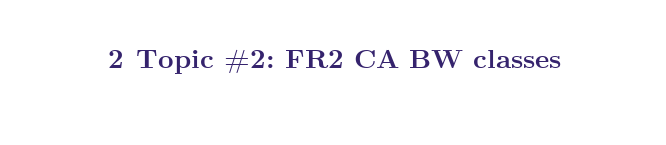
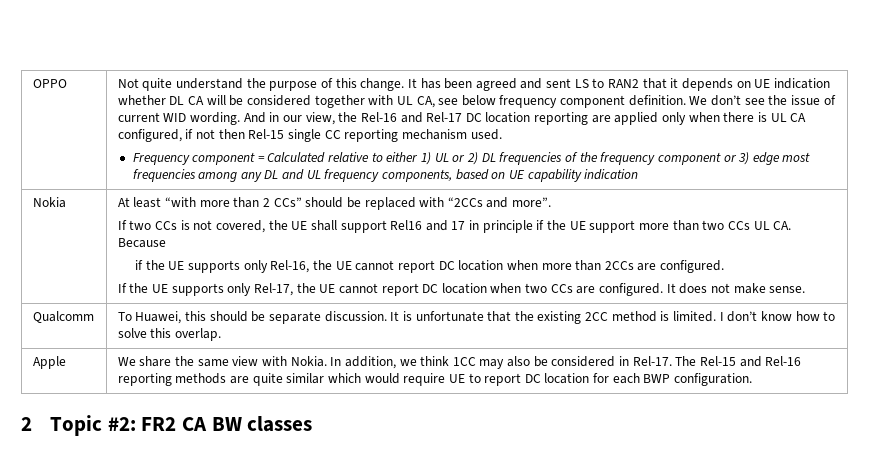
+ OPPO | Not quite understand the purpose of this change. It has been agreed and sent LS to RAN2 that it depends on UE indication whether DL CA will be considered together with UL CA, see below frequency component definition. We don’t see the issue of current WID wording. And in our view, the Rel-16 and Rel-17 DC location reporting are applied only when there is UL CA configured, if not then Rel-15 single CC reporting mechanism used.
+ Frequency component = Calculated relative to either 1) UL or 2) DL frequencies of the frequency component or 3) edge most frequencies among any DL and UL frequency components, based on UE capability indication
+ Nokia | At least “with more than 2 CCs” should be replaced with “2CCs and more”.
+ If two CCs is not covered, the UE shall support Rel16 and 17 in principle if the UE support more than two CCs UL CA. Because
+ if the UE supports only Rel-16, the UE cannot report DC location when more than 2CCs are configured.
+ If the UE supports only Rel-17, the UE cannot report DC location when two CCs are configured. It does not make sense.
+ Qualcomm | To Huawei, this should be separate discussion. It is unfortunate that the existing 2CC method is limited. I don’t know how to solve this overlap.
+ Apple | We share the same view with Nokia. In addition, we think 1CC may also be considered in Rel-17. The Rel-15 and Rel-16 reporting methods are quite similar which would require UE to report DC location for each BWP configuration.

